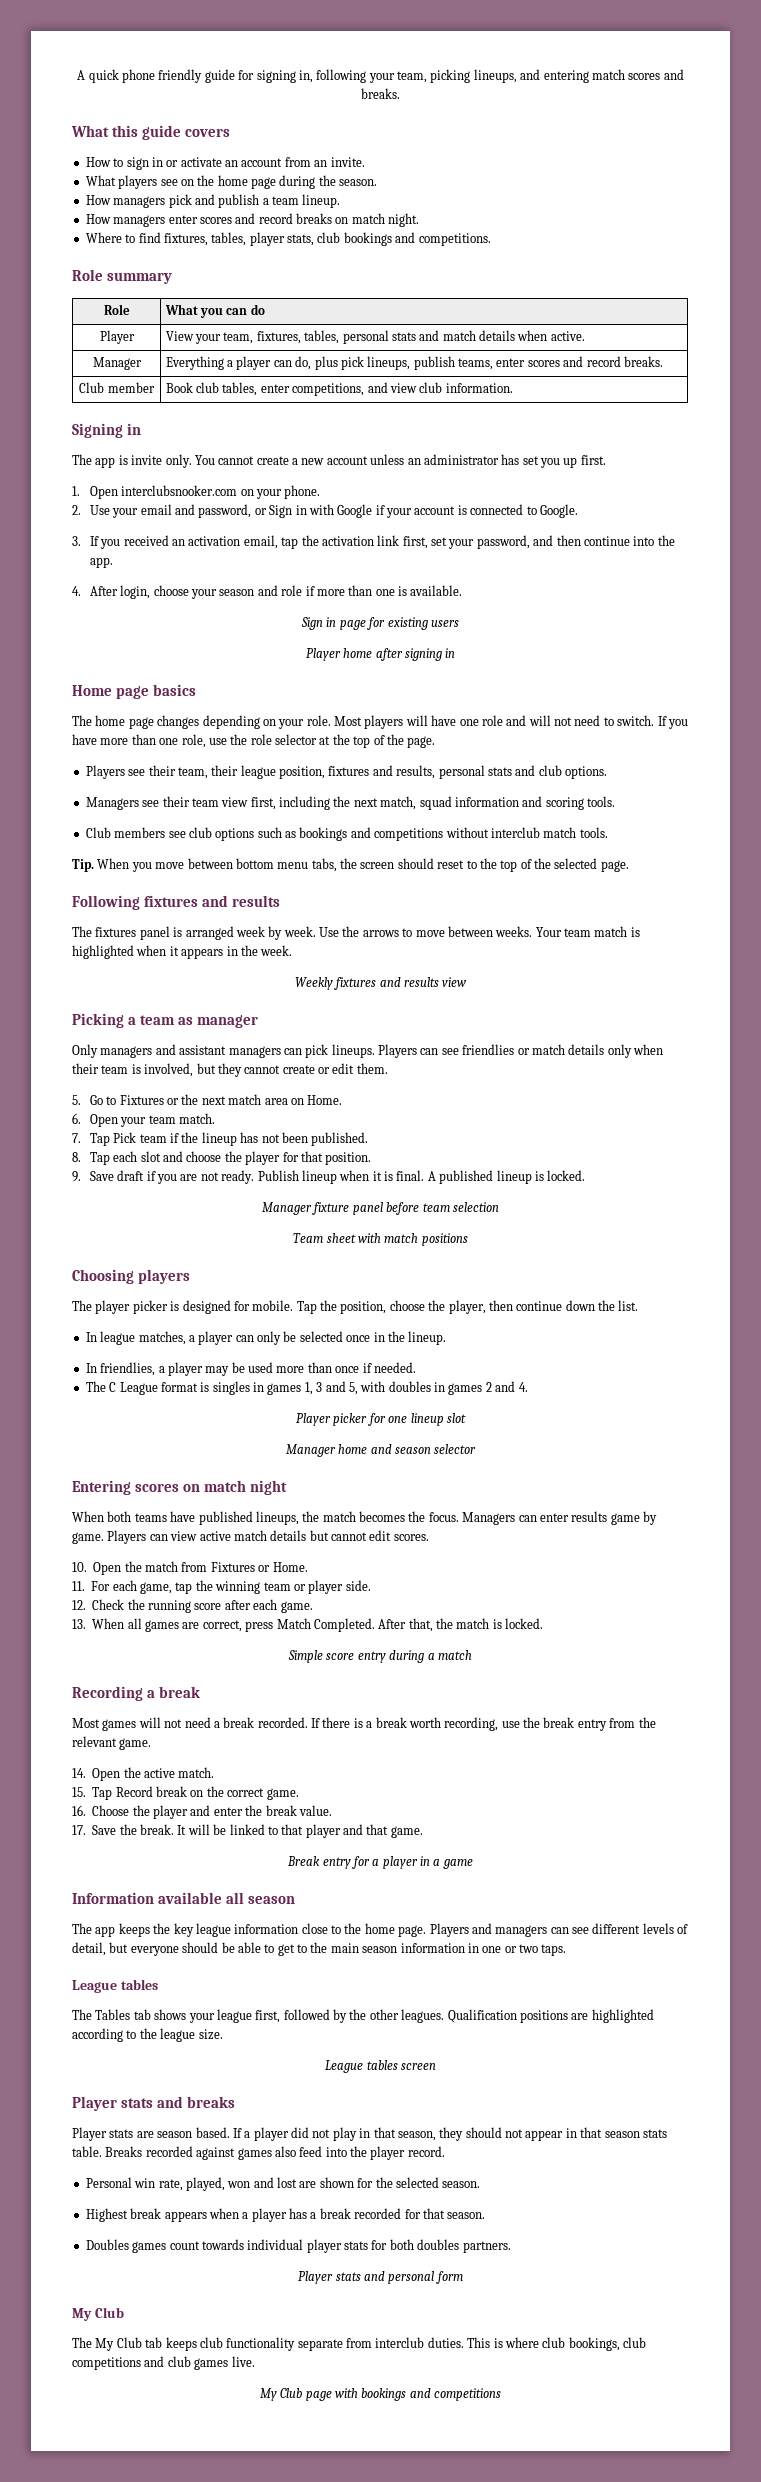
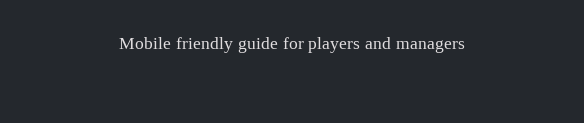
- A quick phone friendly guide for signing in, following your team, picking lineups, and entering match scores and breaks.
- What this guide covers
- How to sign in or activate an account from an invite.
- What players see on the home page during the season.
- How managers pick and publish a team lineup.
- How managers enter scores and record breaks on match night.
- Where to find fixtures, tables, player stats, club bookings and competitions.
- Role summary
- Role | What you can do
- Player | View your team, fixtures, tables, personal stats and match details when active.
- Manager | Everything a player can do, plus pick lineups, publish teams, enter scores and record breaks.
- Club member | Book club tables, enter competitions, and view club information.
- Signing in
- The app is invite only. You cannot create a new account unless an administrator has set you up first.
- 1. Open interclubsnooker.com on your phone.
- 2. Use your email and password, or Sign in with Google if your account is connected to Google.
- 3. If you received an activation email, tap the activation link first, set your password, and then continue into the app.
- 4. After login, choose your season and role if more than one is available.
- Sign in page for existing users
- Player home after signing in
- Home page basics
- The home page changes depending on your role. Most players will have one role and will not need to switch. If you have more than one role, use the role selector at the top of the page.
- Players see their team, their league position, fixtures and results, personal stats and club options.
- Managers see their team view first, including the next match, squad information and scoring tools.
- Club members see club options such as bookings and competitions without interclub match tools.
- Tip. When you move between bottom menu tabs, the screen should reset to the top of the selected page.
- Following fixtures and results
- The fixtures panel is arranged week by week. Use the arrows to move between weeks. Your team match is highlighted when it appears in the week.
- Weekly fixtures and results view
- Picking a team as manager
- Only managers and assistant managers can pick lineups. Players can see friendlies or match details only when their team is involved, but they cannot create or edit them.
- 5. Go to Fixtures or the next match area on Home.
- 6. Open your team match.
- 7. Tap Pick team if the lineup has not been published.
- 8. Tap each slot and choose the player for that position.
- 9. Save draft if you are not ready. Publish lineup when it is final. A published lineup is locked.
- Manager fixture panel before team selection
- Team sheet with match positions
- Choosing players
- The player picker is designed for mobile. Tap the position, choose the player, then continue down the list.
- In league matches, a player can only be selected once in the lineup.
- In friendlies, a player may be used more than once if needed.
- The C League format is singles in games 1, 3 and 5, with doubles in games 2 and 4.
- Player picker for one lineup slot
- Manager home and season selector
- Entering scores on match night
- When both teams have published lineups, the match becomes the focus. Managers can enter results game by game. Players can view active match details but cannot edit scores.
- 10. Open the match from Fixtures or Home.
- 11. For each game, tap the winning team or player side.
- 12. Check the running score after each game.
- 13. When all games are correct, press Match Completed. After that, the match is locked.
- Simple score entry during a match
- Recording a break
- Most games will not need a break recorded. If there is a break worth recording, use the break entry from the relevant game.
- 14. Open the active match.
- 15. Tap Record break on the correct game.
- 16. Choose the player and enter the break value.
- 17. Save the break. It will be linked to that player and that game.
- Break entry for a player in a game
- Information available all season
- The app keeps the key league information close to the home page. Players and managers can see different levels of detail, but everyone should be able to get to the main season information in one or two taps.
- League tables
- The Tables tab shows your league first, followed by the other leagues. Qualification positions are highlighted according to the league size.
- League tables screen
- Player stats and breaks
- Player stats are season based. If a player did not play in that season, they should not appear in that season stats table. Breaks recorded against games also feed into the player record.
- Personal win rate, played, won and lost are shown for the selected season.
- Highest break appears when a player has a break recorded for that season.
- Doubles games count towards individual player stats for both doubles partners.
- Player stats and personal form
- My Club
- The My Club tab keeps club functionality separate from interclub duties. This is where club bookings, club competitions and club games live.
- My Club page with bookings and competitions
+ Mobile friendly guide for players and managers

